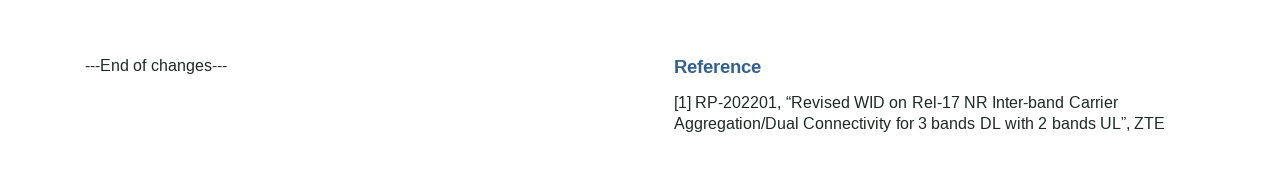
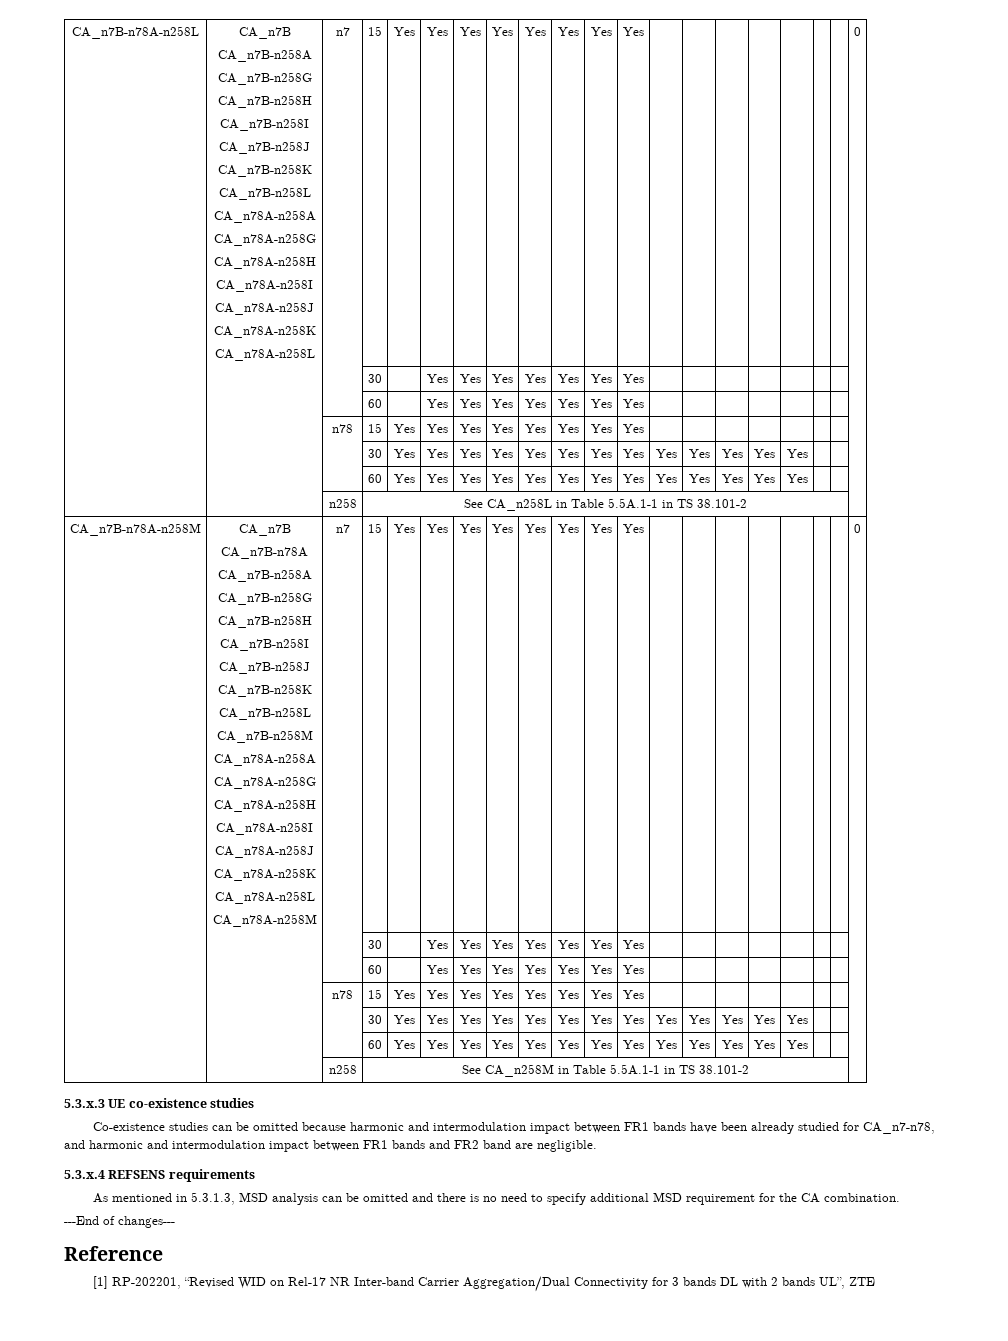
+ CA_n7B-n78A-n258L | CA_n7B
+ CA_n7B-n258A
+ CA_n7B-n258G
+ CA_n7B-n258H
+ CA_n7B-n258I
+ CA_n7B-n258J
+ CA_n7B-n258K
+ CA_n7B-n258L
+ CA_n78A-n258A
+ CA_n78A-n258G
+ CA_n78A-n258H
+ CA_n78A-n258I
+ CA_n78A-n258J
+ CA_n78A-n258K
+ CA_n78A-n258L | n7 | 15 | Yes | Yes | Yes | Yes | Yes | Yes | Yes | Yes | | | | | | | | 0
+ | | | 30 | | Yes | Yes | Yes | Yes | Yes | Yes | Yes | | | | | | | |
+ | | | 60 | | Yes | Yes | Yes | Yes | Yes | Yes | Yes | | | | | | | |
+ | | n78 | 15 | Yes | Yes | Yes | Yes | Yes | Yes | Yes | Yes | | | | | | | |
+ | | | 30 | Yes | Yes | Yes | Yes | Yes | Yes | Yes | Yes | Yes | Yes | Yes | Yes | Yes | | |
+ | | | 60 | Yes | Yes | Yes | Yes | Yes | Yes | Yes | Yes | Yes | Yes | Yes | Yes | Yes | | |
+ | | n258 | See CA_n258L in Table 5.5A.1-1 in TS 38.101-2 |
+ CA_n7B-n78A-n258M | CA_n7B
+ CA_n7B-n78A
+ CA_n7B-n258A
+ CA_n7B-n258G
+ CA_n7B-n258H
+ CA_n7B-n258I
+ CA_n7B-n258J
+ CA_n7B-n258K
+ CA_n7B-n258L
+ CA_n7B-n258M
+ CA_n78A-n258A
+ CA_n78A-n258G
+ CA_n78A-n258H
+ CA_n78A-n258I
+ CA_n78A-n258J
+ CA_n78A-n258K
+ CA_n78A-n258L
+ CA_n78A-n258M | n7 | 15 | Yes | Yes | Yes | Yes | Yes | Yes | Yes | Yes | | | | | | | | 0
+ | | | 30 | | Yes | Yes | Yes | Yes | Yes | Yes | Yes | | | | | | | |
+ | | | 60 | | Yes | Yes | Yes | Yes | Yes | Yes | Yes | | | | | | | |
+ | | n78 | 15 | Yes | Yes | Yes | Yes | Yes | Yes | Yes | Yes | | | | | | | |
+ | | | 30 | Yes | Yes | Yes | Yes | Yes | Yes | Yes | Yes | Yes | Yes | Yes | Yes | Yes | | |
+ | | | 60 | Yes | Yes | Yes | Yes | Yes | Yes | Yes | Yes | Yes | Yes | Yes | Yes | Yes | | |
+ | | n258 | See CA_n258M in Table 5.5A.1-1 in TS 38.101-2 |
+ 5.3.x.3 UE co-existence studies
+ Co-existence studies can be omitted because harmonic and intermodulation impact between FR1 bands have been already studied for CA_n7-n78, and harmonic and intermodulation impact between FR1 bands and FR2 band are negligible.
+ 5.3.x.4 REFSENS requirements
+ As mentioned in 5.3.1.3, MSD analysis can be omitted and there is no need to specify additional MSD requirement for the CA combination.

